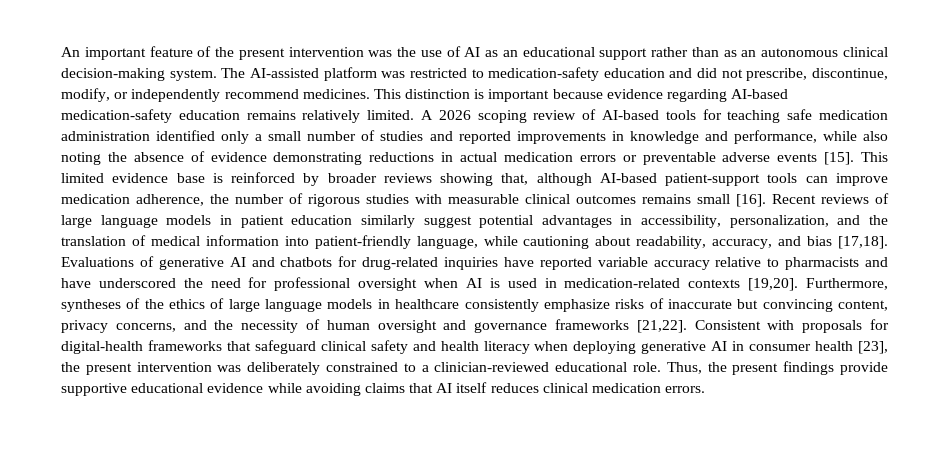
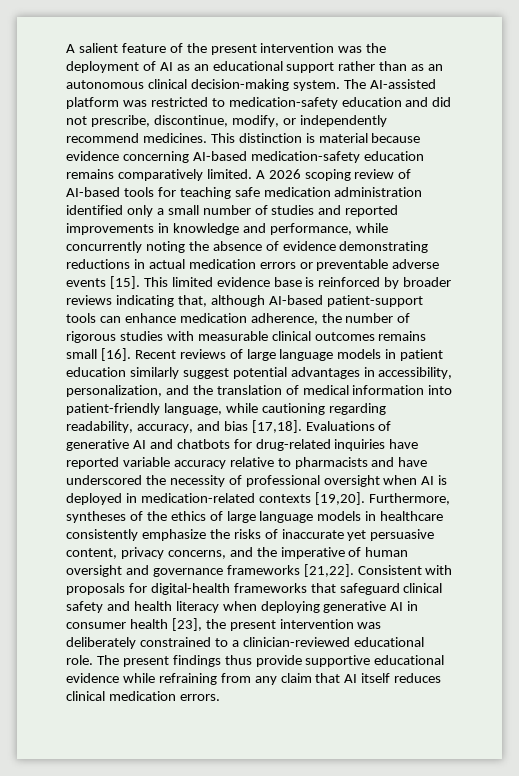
- An important feature of the present intervention was the use of AI as an educational support rather than as an autonomous clinical decision-making system.
+ A salient feature of the present intervention was the deployment of AI as an educational support rather than as an autonomous clinical decision-making system.
- This distinction is important because evidence regarding AI-based medication-safety education remains relatively limited.
+ This distinction is material because evidence concerning AI-based medication-safety education remains comparatively limited.
- A 2026 scoping review of AI-based tools for teaching safe medication administration identified only a small number of studies and reported improvements in knowledge and performance, while also noting the absence of evidence demonstrating reductions in actual medication errors or preventable adverse events [15].
+ A 2026 scoping review of AI-based tools for teaching safe medication administration identified only a small number of studies and reported improvements in knowledge and performance, while concurrently noting the absence of evidence demonstrating reductions in actual medication errors or preventable adverse events [15].
- This limited evidence base is reinforced by broader reviews showing that, although AI-based patient-support tools can improve medication adherence, the number of rigorous studies with measurable clinical outcomes remains small [16].
+ This limited evidence base is reinforced by broader reviews indicating that, although AI-based patient-support tools can enhance medication adherence, the number of rigorous studies with measurable clinical outcomes remains small [16].
- Recent reviews of large language models in patient education similarly suggest potential advantages in accessibility, personalization, and the translation of medical information into patient-friendly language, while cautioning about readability, accuracy, and bias [17,18].
+ Recent reviews of large language models in patient education similarly suggest potential advantages in accessibility, personalization, and the translation of medical information into patient-friendly language, while cautioning regarding readability, accuracy, and bias [17,18].
- Evaluations of generative AI and chatbots for drug-related inquiries have reported variable accuracy relative to pharmacists and have underscored the need for professional oversight when AI is used in medication-related contexts [19,20].
+ Evaluations of generative AI and chatbots for drug-related inquiries have reported variable accuracy relative to pharmacists and have underscored the necessity of professional oversight when AI is deployed in medication-related contexts [19,20].
- Furthermore, syntheses of the ethics of large language models in healthcare consistently emphasize risks of inaccurate but convincing content, privacy concerns, and the necessity of human oversight and governance frameworks [21,22].
+ Furthermore, syntheses of the ethics of large language models in healthcare consistently emphasize the risks of inaccurate yet persuasive content, privacy concerns, and the imperative of human oversight and governance frameworks [21,22].
- Thus, the present findings provide supportive educational evidence while avoiding claims that AI itself reduces clinical medication errors.
+ The present findings thus provide supportive educational evidence while refraining from any claim that AI itself reduces clinical medication errors.

